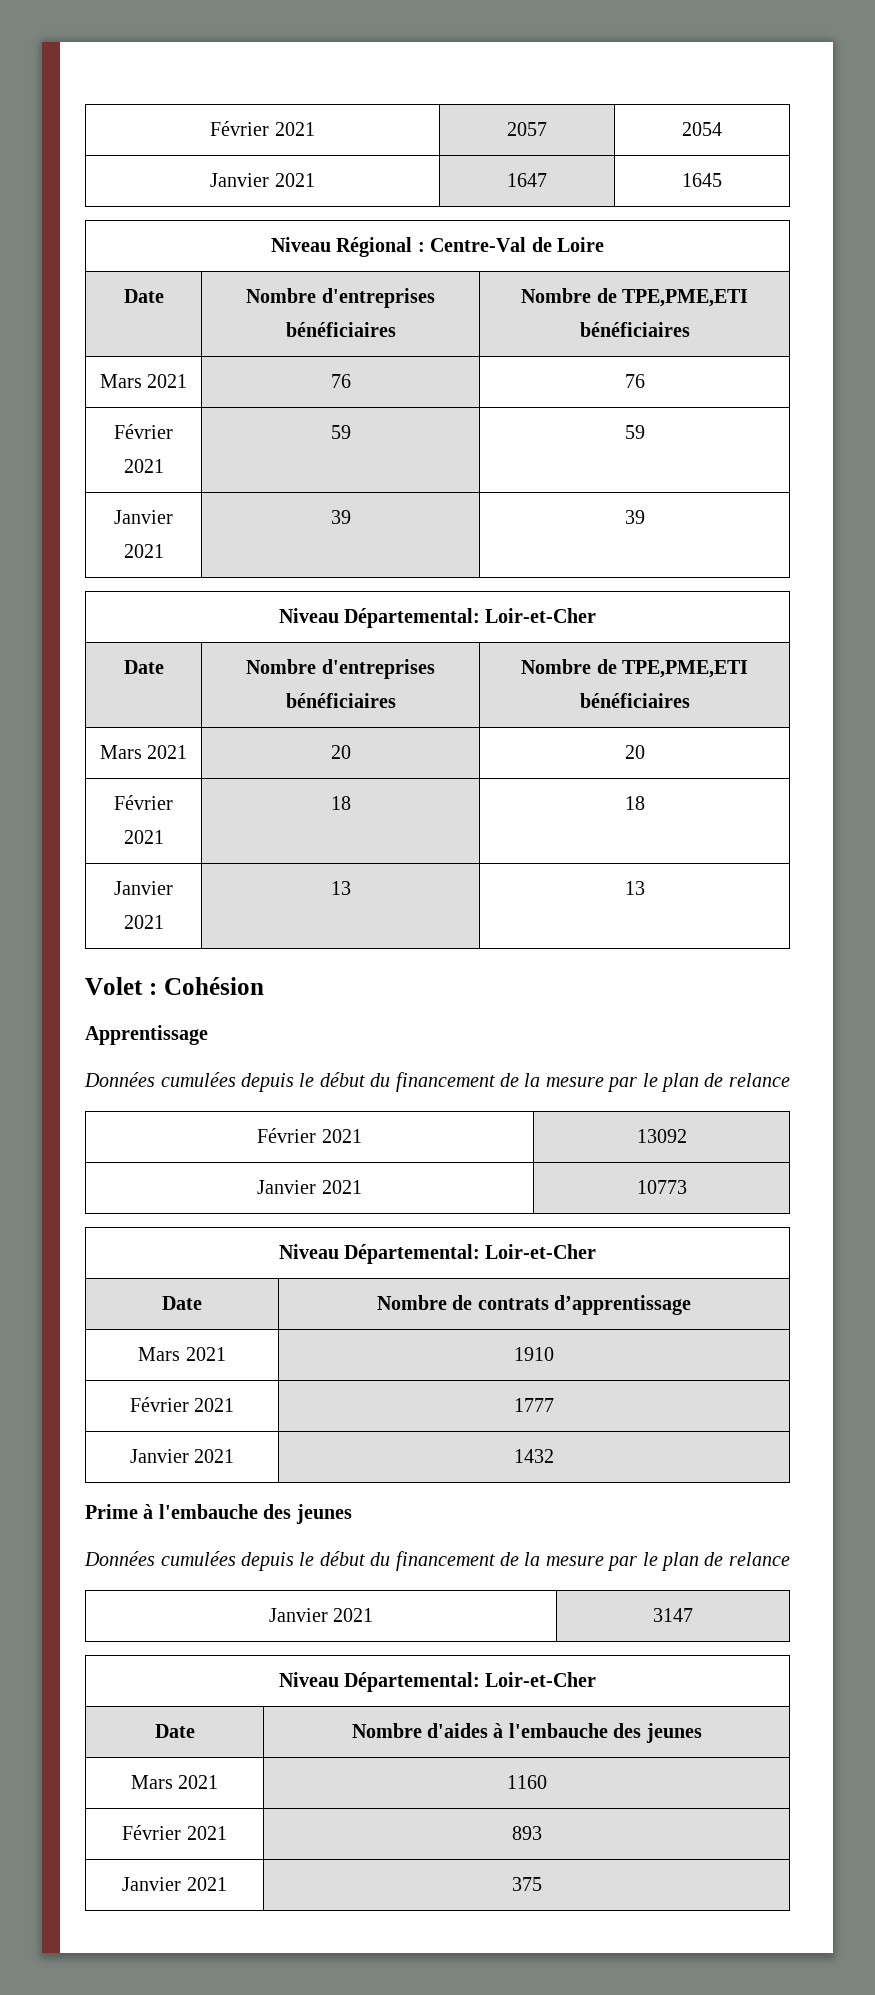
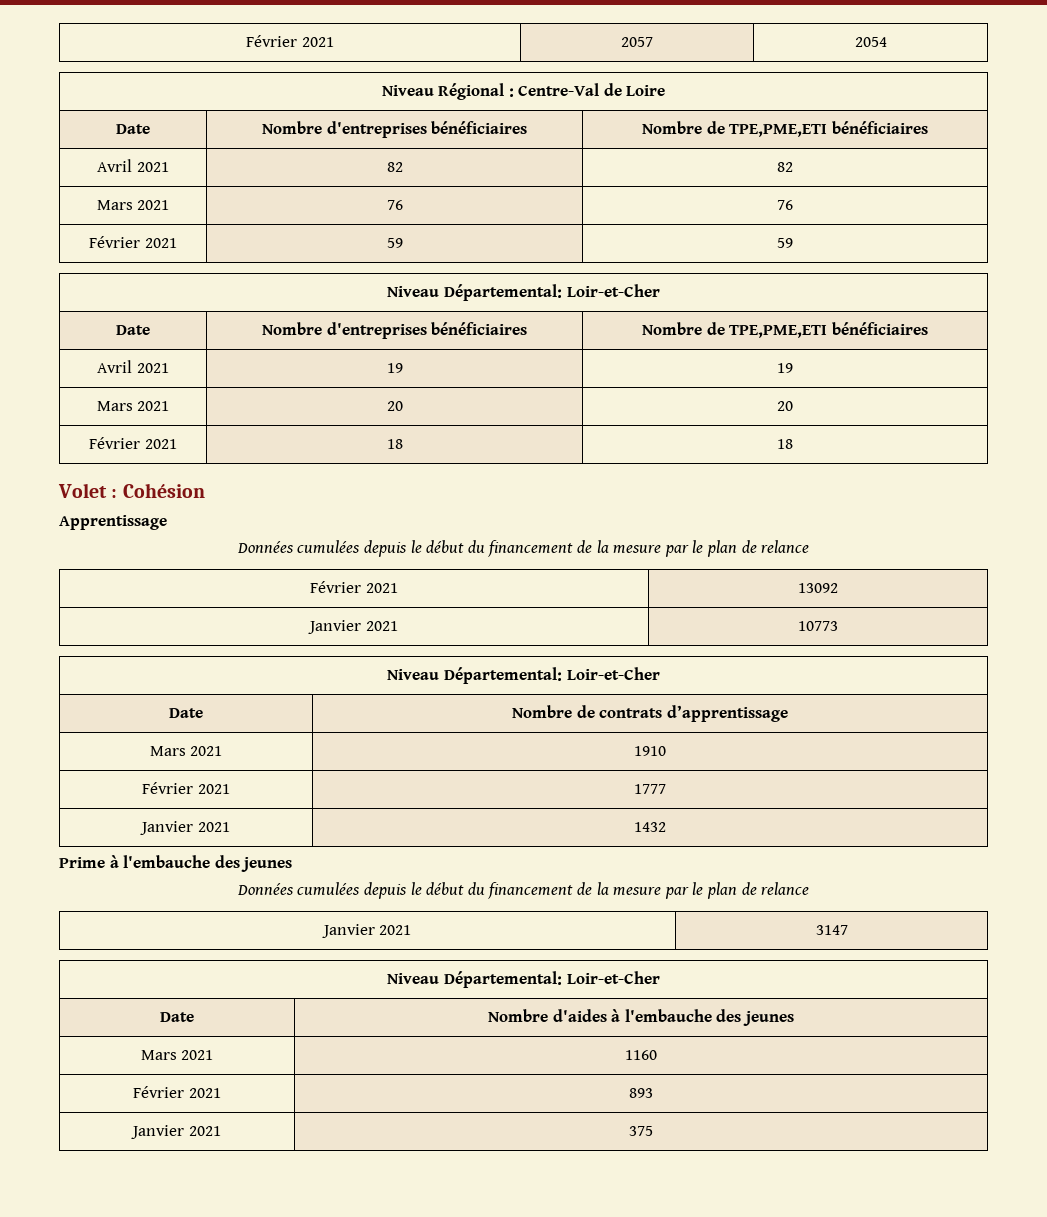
- Janvier 2021 | 1647 | 1645
+ Avril 2021 | 82 | 82
- Janvier 2021 | 39 | 39
+ Avril 2021 | 19 | 19
- Janvier 2021 | 13 | 13

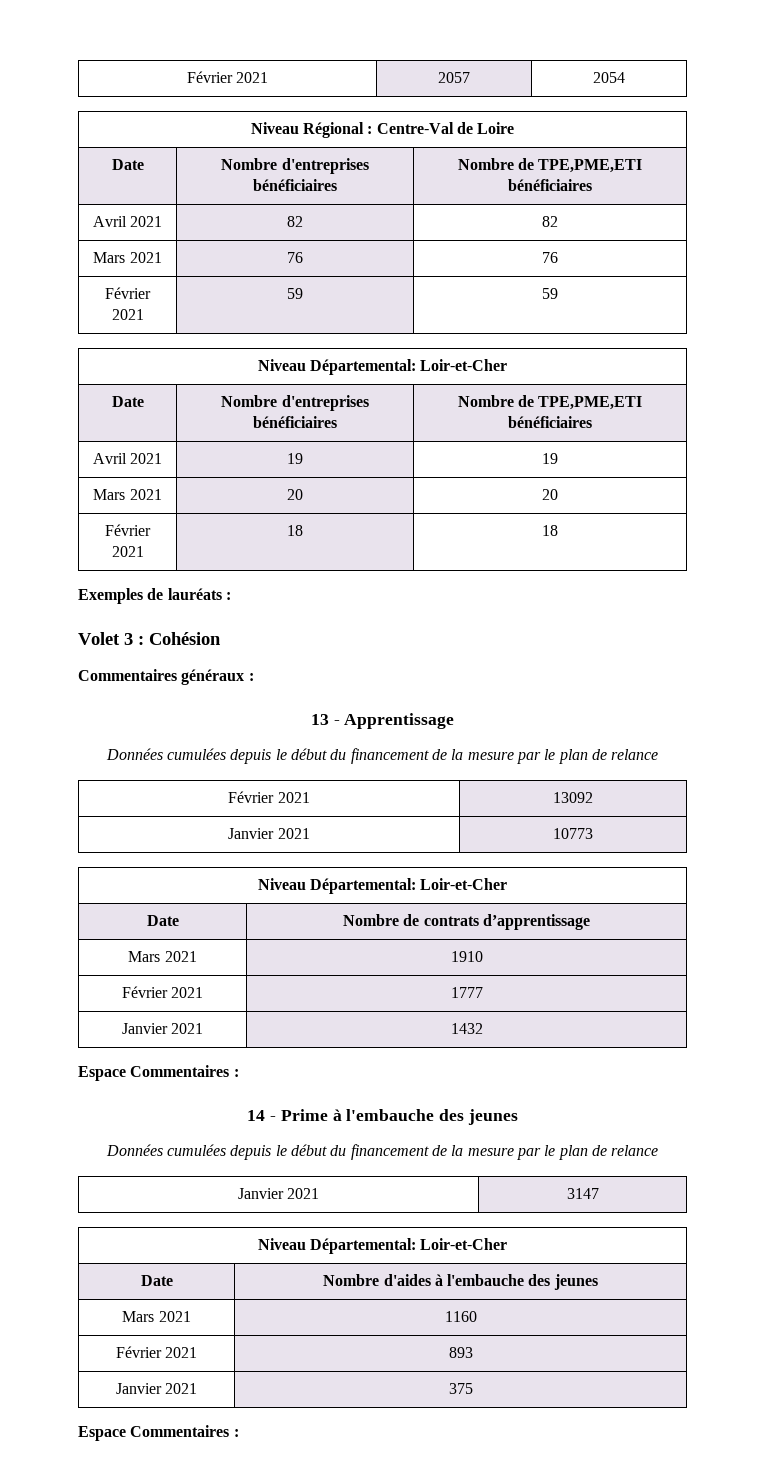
+ Exemples de lauréats :
- Volet : Cohésion
+ Volet 3 : Cohésion
- Apprentissage
+ Commentaires généraux :
+ 13 - Apprentissage
  Janvier 2021 | 1432
- Prime à l'embauche des jeunes
+ Espace Commentaires :
+ 14 - Prime à l'embauche des jeunes
  Janvier 2021 | 375
+ Espace Commentaires :

